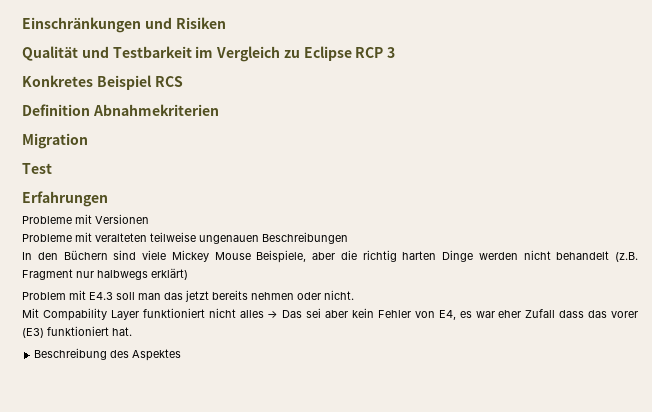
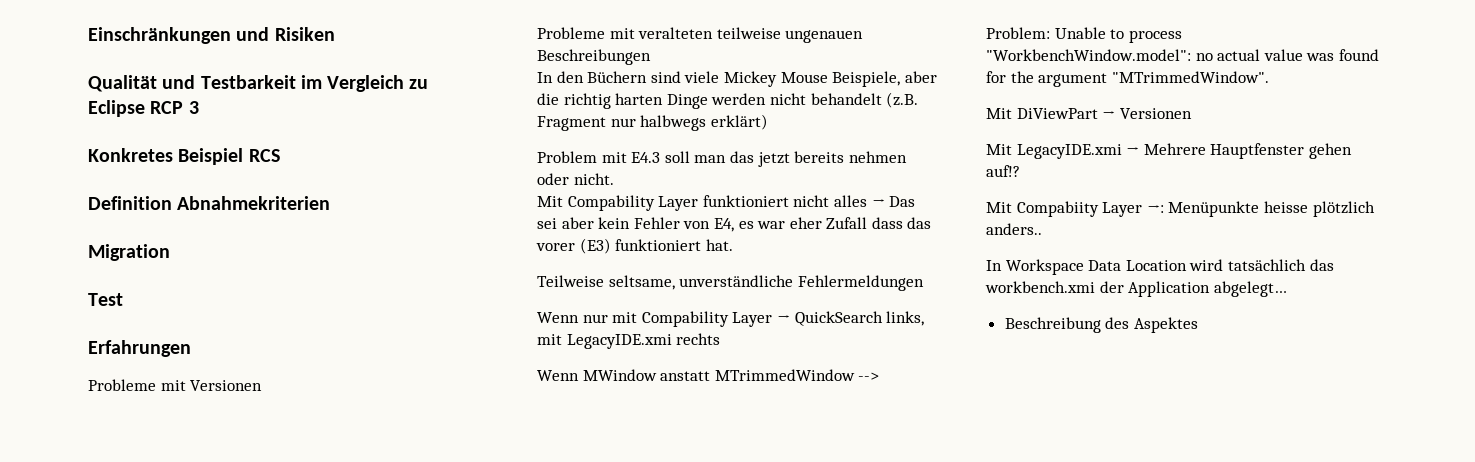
+ Teilweise seltsame, unverständliche Fehlermeldungen
+ Wenn nur mit Compability Layer → QuickSearch links, mit LegacyIDE.xmi rechts
+ Wenn MWindow anstatt MTrimmedWindow --> Problem: Unable to process "WorkbenchWindow.model": no actual value was found for the argument "MTrimmedWindow".
+ Mit DiViewPart → Versionen
+ Mit LegacyIDE.xmi → Mehrere Hauptfenster gehen auf!?
+ Mit Compabiity Layer →: Menüpunkte heisse plötzlich anders..
+ In Workspace Data Location wird tatsächlich das workbench.xmi der Application abgelegt…

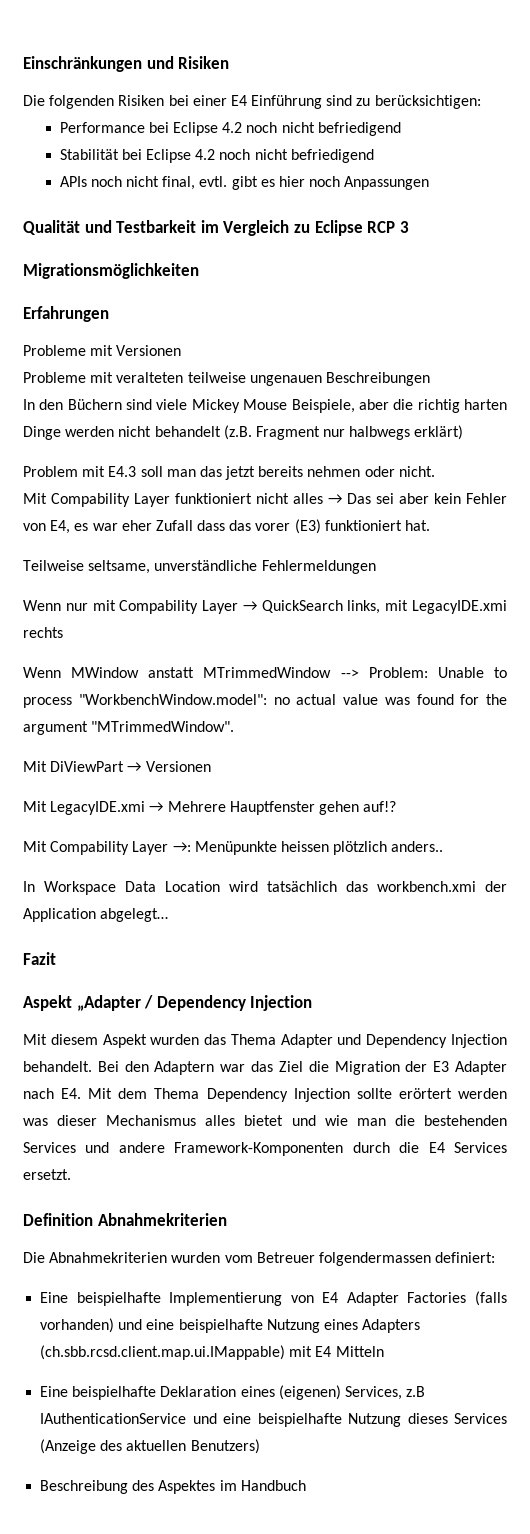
+ Die folgenden Risiken bei einer E4 Einführung sind zu berücksichtigen:
+ Performance bei Eclipse 4.2 noch nicht befriedigend
+ Stabilität bei Eclipse 4.2 noch nicht befriedigend
+ APIs noch nicht final, evtl. gibt es hier noch Anpassungen
- Konkretes Beispiel RCS
- Definition Abnahmekriterien
- Migration
- Test
+ Migrationsmöglichkeiten
- Mit Compabiity Layer →: Menüpunkte heisse plötzlich anders..
+ Mit Compability Layer →: Menüpunkte heissen plötzlich anders..
+ Fazit
+ Aspekt „Adapter / Dependency Injection
+ Mit diesem Aspekt wurden das Thema Adapter und Dependency Injection behandelt. Bei den Adaptern war das Ziel die Migration der E3 Adapter nach E4. Mit dem Thema Dependency Injection sollte erörtert werden was dieser Mechanismus alles bietet und wie man die bestehenden Services und andere Framework-Komponenten durch die E4 Services ersetzt.
+ Definition Abnahmekriterien
+ Die Abnahmekriterien wurden vom Betreuer folgendermassen definiert:
+ Eine beispielhafte Implementierung von E4 Adapter Factories (falls vorhanden) und eine beispielhafte Nutzung eines Adapters (ch.sbb.rcsd.client.map.ui.IMappable) mit E4 Mitteln
+ Eine beispielhafte Deklaration eines (eigenen) Services, z.B IAuthenticationService und eine beispielhafte Nutzung dieses Services (Anzeige des aktuellen Benutzers)
- Beschreibung des Aspektes
+ Beschreibung des Aspektes im Handbuch

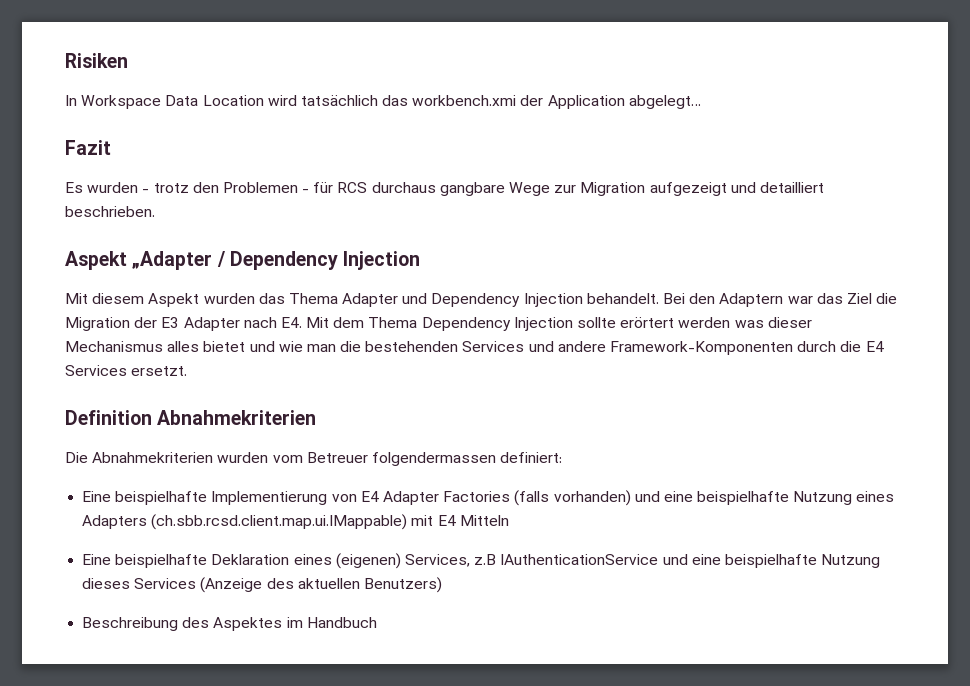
- Einschränkungen und Risiken
- Die folgenden Risiken bei einer E4 Einführung sind zu berücksichtigen:
- Performance bei Eclipse 4.2 noch nicht befriedigend
- Stabilität bei Eclipse 4.2 noch nicht befriedigend
- APIs noch nicht final, evtl. gibt es hier noch Anpassungen
- Qualität und Testbarkeit im Vergleich zu Eclipse RCP 3
- Migrationsmöglichkeiten
- Erfahrungen
- Probleme mit Versionen
- Probleme mit veralteten teilweise ungenauen Beschreibungen
- In den Büchern sind viele Mickey Mouse Beispiele, aber die richtig harten Dinge werden nicht behandelt (z.B. Fragment nur halbwegs erklärt)
- Problem mit E4.3 soll man das jetzt bereits nehmen oder nicht.
- Mit Compability Layer funktioniert nicht alles → Das sei aber kein Fehler von E4, es war eher Zufall dass das vorer (E3) funktioniert hat.
- Teilweise seltsame, unverständliche Fehlermeldungen
- Wenn nur mit Compability Layer → QuickSearch links, mit LegacyIDE.xmi rechts
- Wenn MWindow anstatt MTrimmedWindow --> Problem: Unable to process "WorkbenchWindow.model": no actual value was found for the argument "MTrimmedWindow".
- Mit DiViewPart → Versionen
- Mit LegacyIDE.xmi → Mehrere Hauptfenster gehen auf!?
- Mit Compability Layer →: Menüpunkte heissen plötzlich anders..
+ Risiken
+ Es wurden - trotz den Problemen - für RCS durchaus gangbare Wege zur Migration aufgezeigt und detailliert beschrieben.

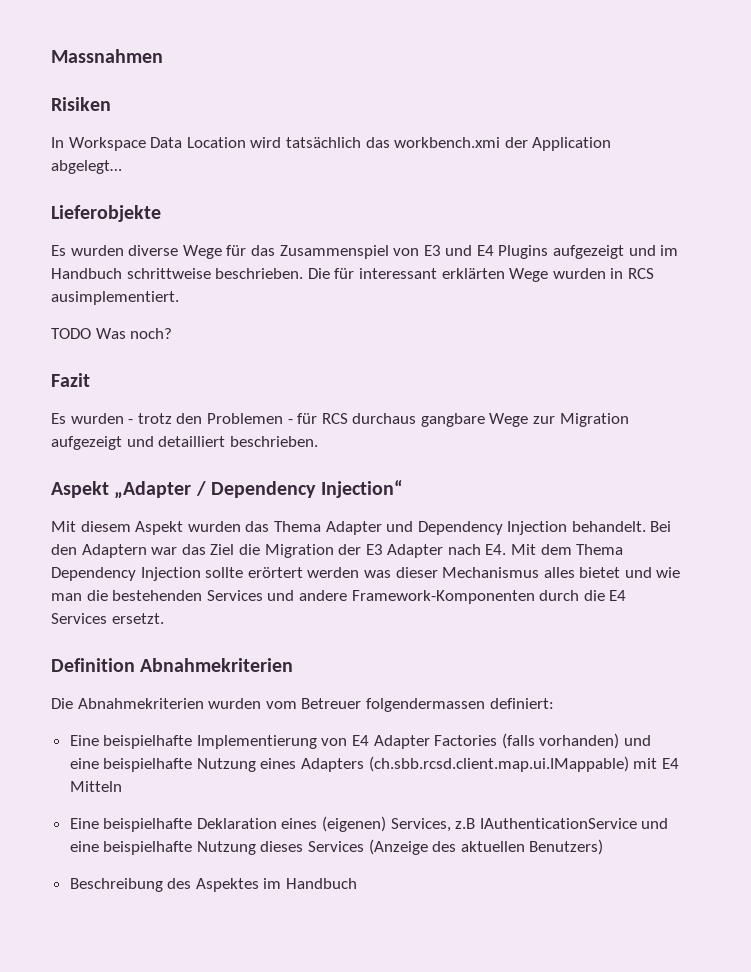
+ Massnahmen
+ Lieferobjekte
+ Es wurden diverse Wege für das Zusammenspiel von E3 und E4 Plugins aufgezeigt und im Handbuch schrittweise beschrieben. Die für interessant erklärten Wege wurden in RCS ausimplementiert.
+ TODO Was noch?
- Aspekt „Adapter / Dependency Injection
+ Aspekt „Adapter / Dependency Injection“

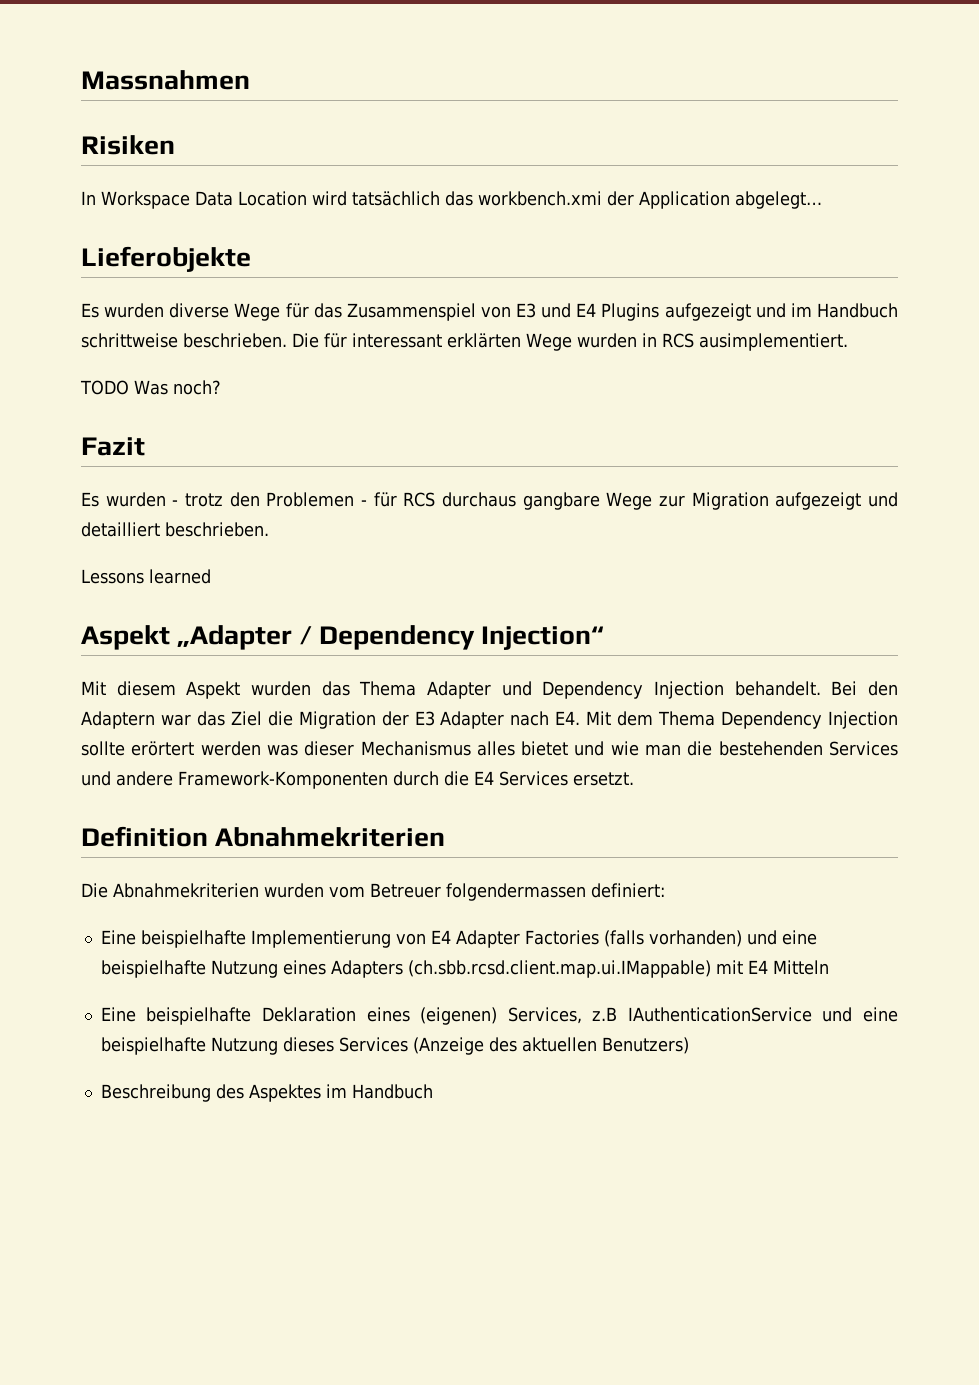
+ Lessons learned

